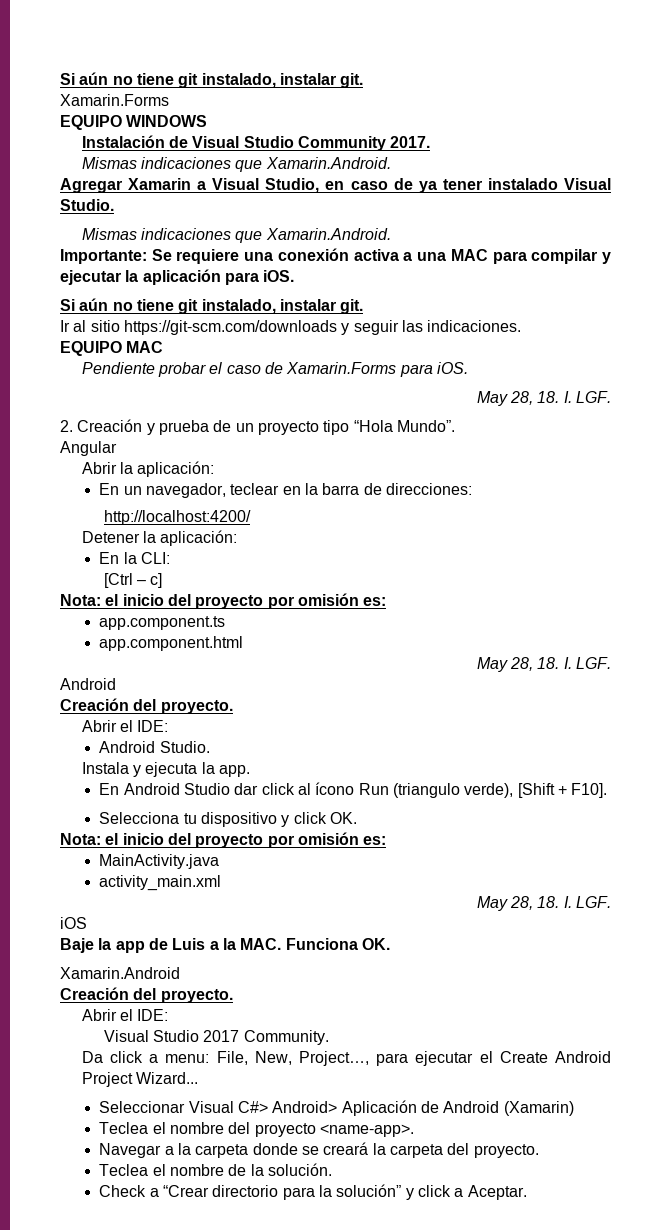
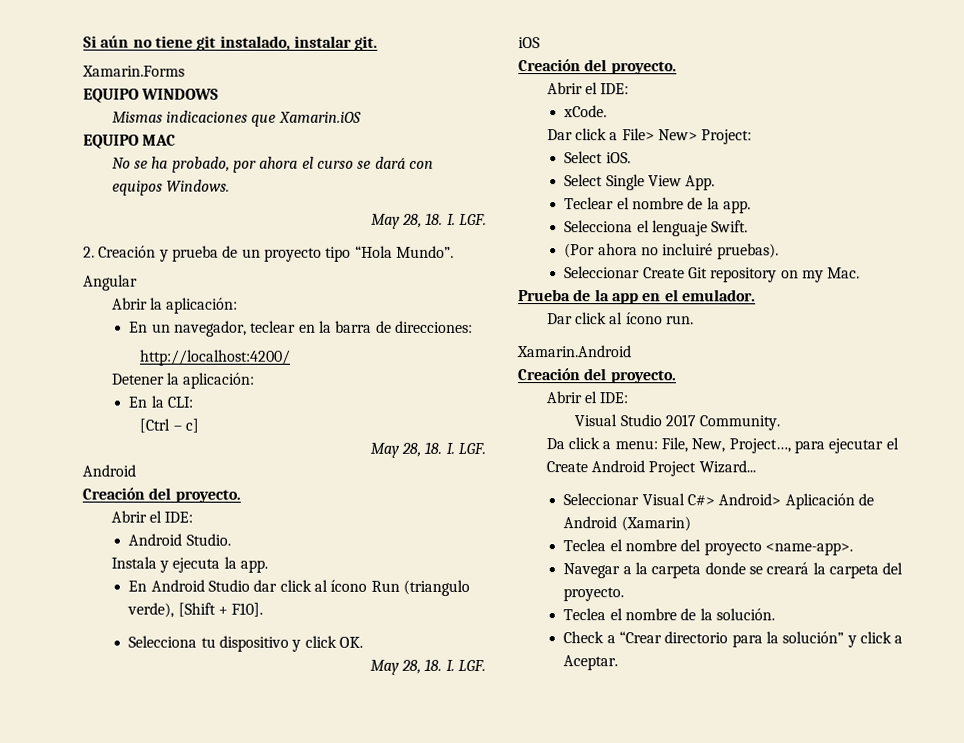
- Instalación de Visual Studio Community 2017.
- Mismas indicaciones que Xamarin.Android.
- Agregar Xamarin a Visual Studio, en caso de ya tener instalado Visual Studio.
- Mismas indicaciones que Xamarin.Android.
- Importante: Se requiere una conexión activa a una MAC para compilar y ejecutar la aplicación para iOS.
- Si aún no tiene git instalado, instalar git.
- Ir al sitio https://git-scm.com/downloads y seguir las indicaciones.
+ Mismas indicaciones que Xamarin.iOS
  EQUIPO MAC
- Pendiente probar el caso de Xamarin.Forms para iOS.
+ No se ha probado, por ahora el curso se dará con equipos Windows.
  [Ctrl – c]
- Nota: el inicio del proyecto por omisión es:
- app.component.ts
- app.component.html
  Selecciona tu dispositivo y click OK.
- Nota: el inicio del proyecto por omisión es:
- MainActivity.java
- activity_main.xml
  iOS
- Baje la app de Luis a la MAC. Funciona OK.
+ Creación del proyecto.
+ Abrir el IDE:
+ xCode.
+ Dar click a File> New> Project:
+ Select iOS.
+ Select Single View App.
+ Teclear el nombre de la app.
+ Selecciona el lenguaje Swift.
+ (Por ahora no incluiré pruebas).
+ Seleccionar Create Git repository on my Mac.
+ Prueba de la app en el emulador.
+ Dar click al ícono run.

